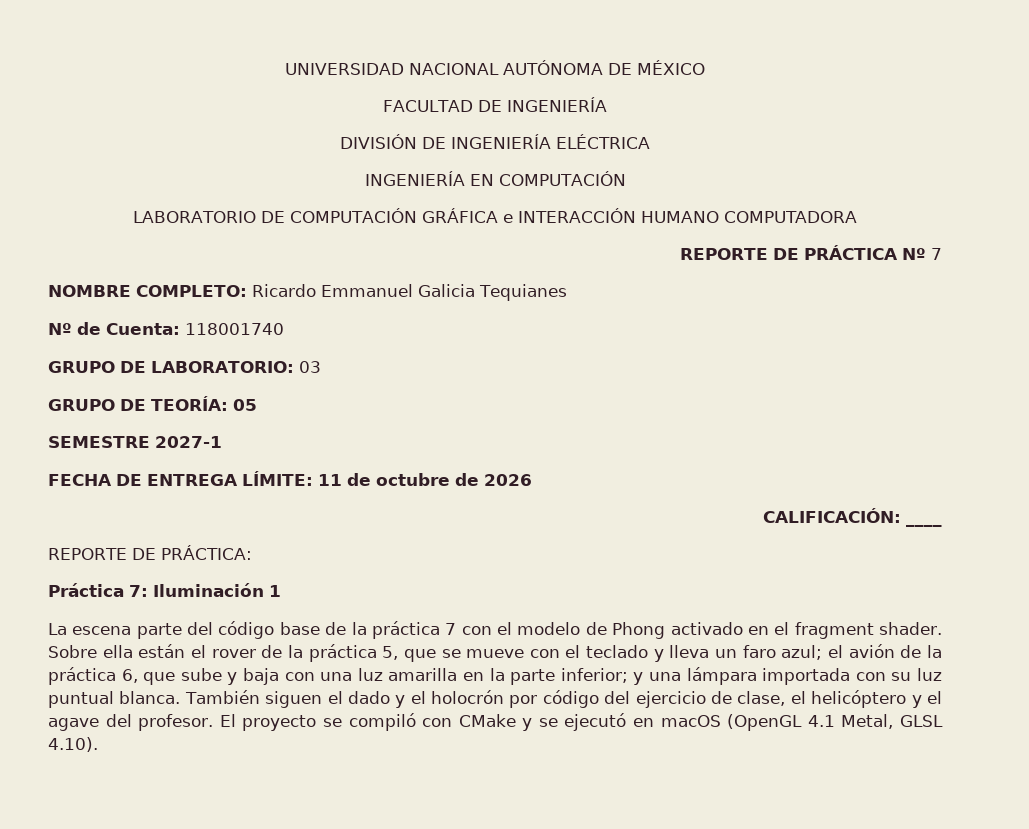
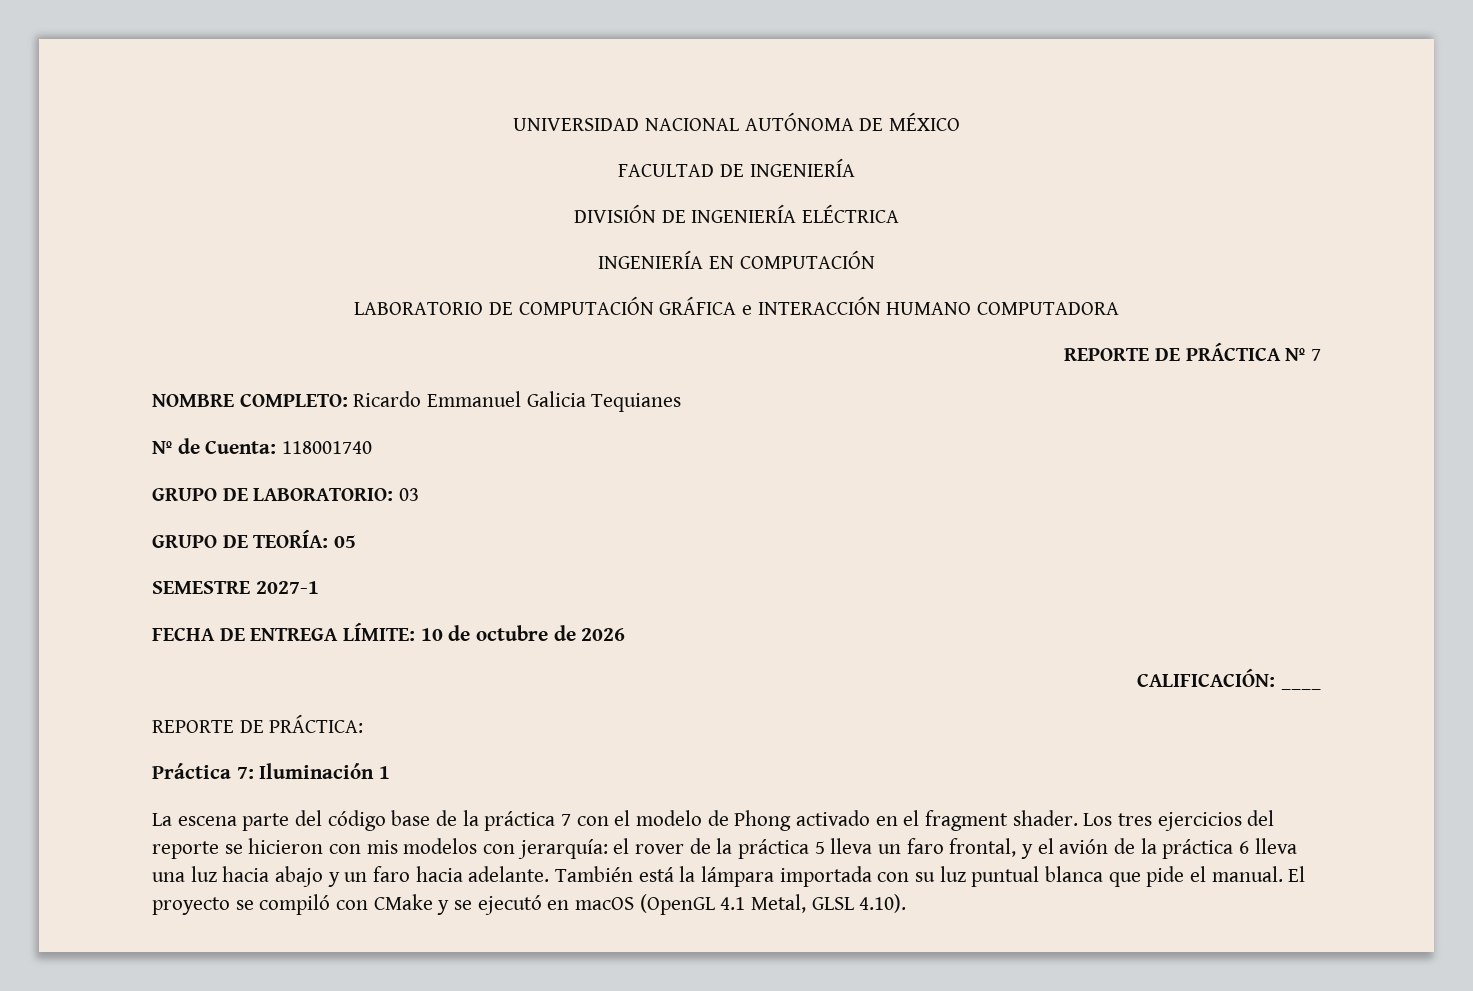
- FECHA DE ENTREGA LÍMITE: 11 de octubre de 2026
+ FECHA DE ENTREGA LÍMITE: 10 de octubre de 2026
- Sobre ella están el rover de la práctica 5, que se mueve con el teclado y lleva un faro azul; el avión de la práctica 6, que sube y baja con una luz amarilla en la parte inferior; y una lámpara importada con su luz puntual blanca. También siguen el dado y el holocrón por código del ejercicio de clase, el helicóptero y el agave del profesor.
+ Los tres ejercicios del reporte se hicieron con mis modelos con jerarquía: el rover de la práctica 5 lleva un faro frontal, y el avión de la práctica 6 lleva una luz hacia abajo y un faro hacia adelante. También está la lámpara importada con su luz puntual blanca que pide el manual.

